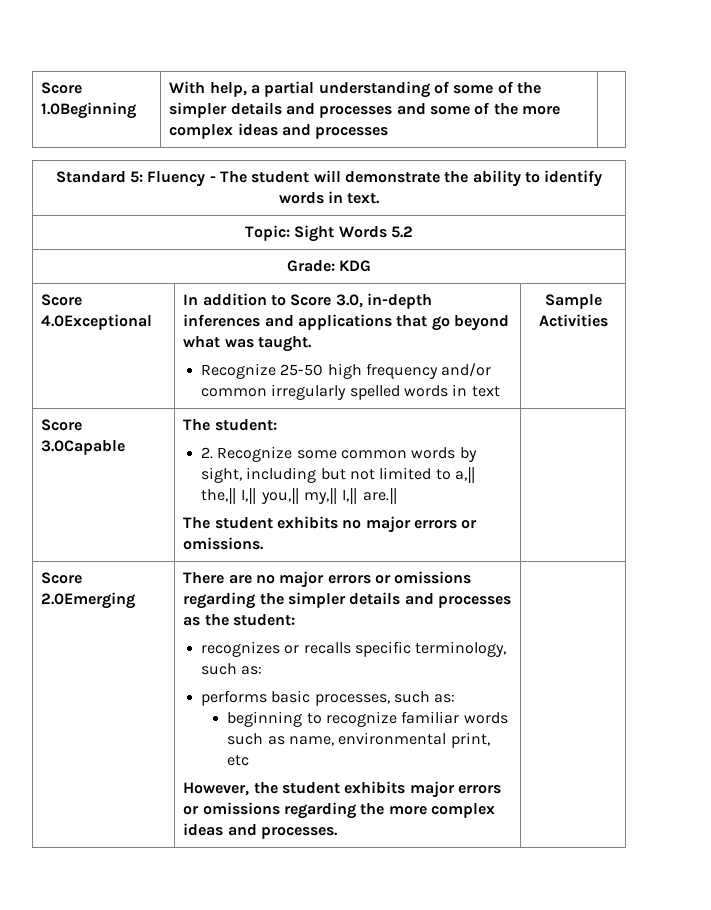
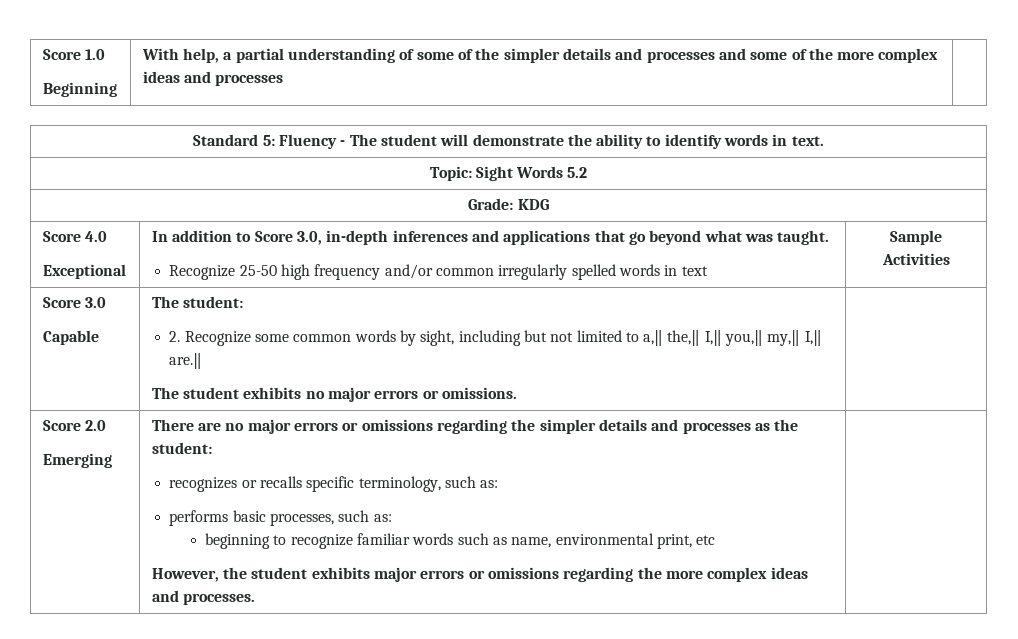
- Score 1.0Beginning | With help, a partial understanding of some of the simpler details and processes and some of the more complex ideas and processes |
+ Score 1.0
+ Beginning | With help, a partial understanding of some of the simpler details and processes and some of the more complex ideas and processes |
- Score 4.0Exceptional | In addition to Score 3.0, in-depth inferences and applications that go beyond what was taught.
+ Score 4.0
+ Exceptional | In addition to Score 3.0, in-depth inferences and applications that go beyond what was taught.
- Score 3.0Capable | The student:
+ Score 3.0
+ Capable | The student:
- Score 2.0Emerging
+ Score 2.0
+ Emerging

